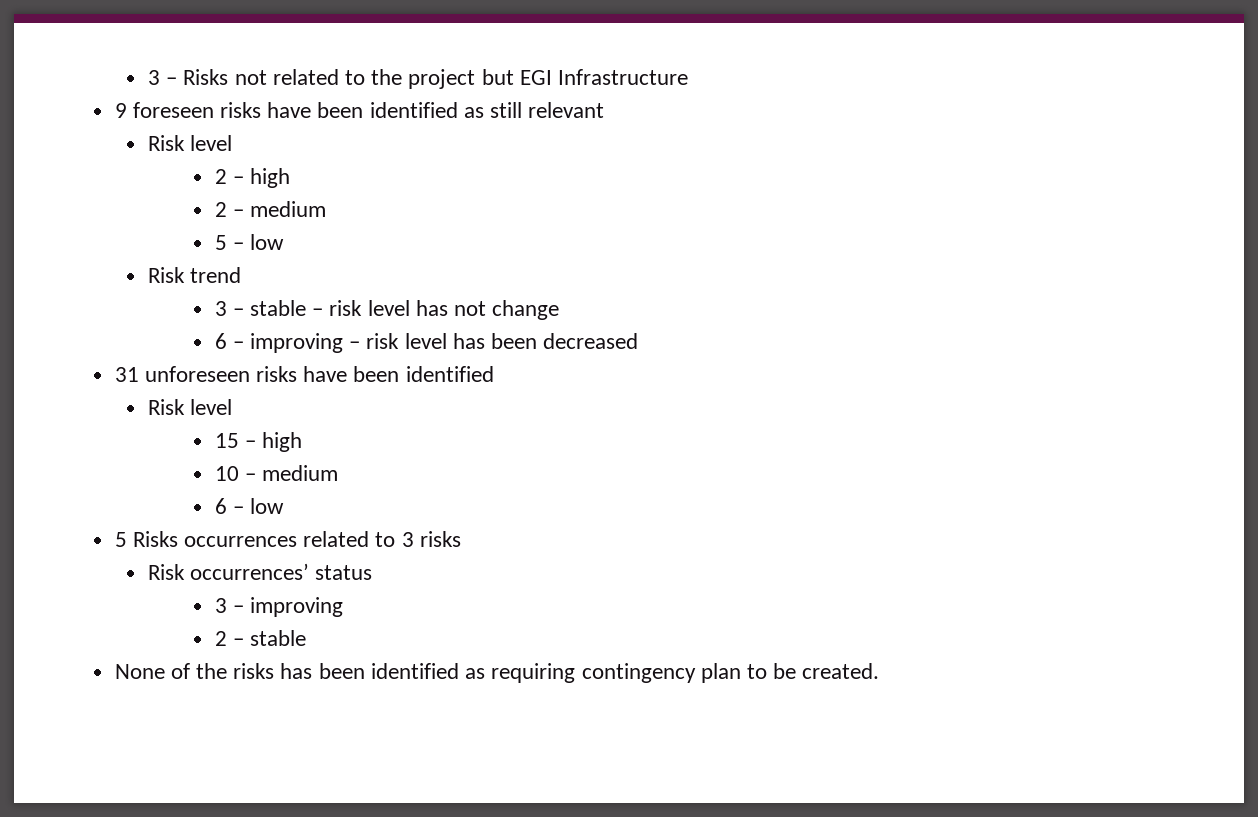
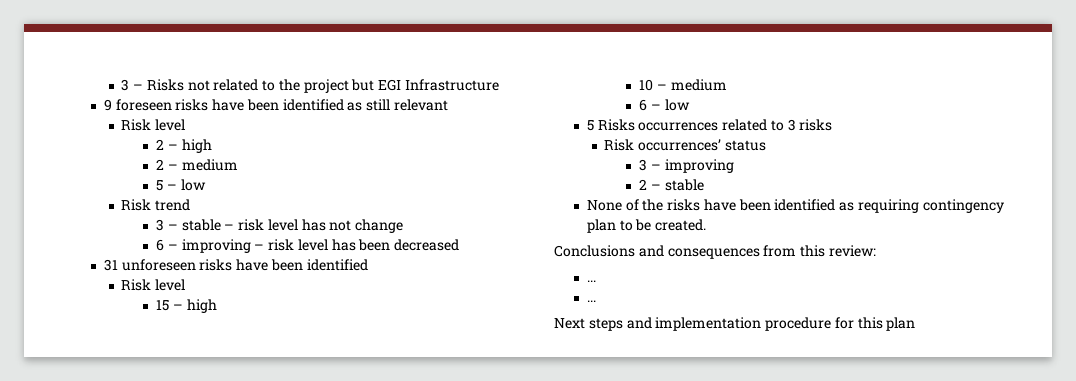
- None of the risks has been identified as requiring contingency plan to be created.
+ None of the risks have been identified as requiring contingency plan to be created.
+ Conclusions and consequences from this review:
+ ...
+ ...
+ Next steps and implementation procedure for this plan

